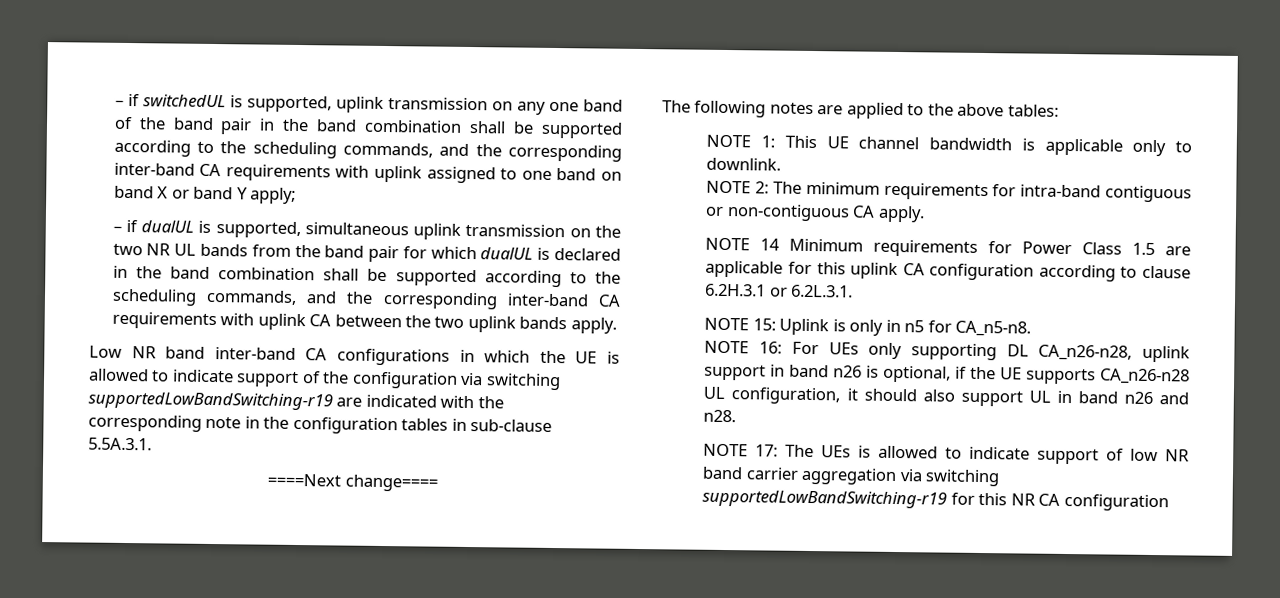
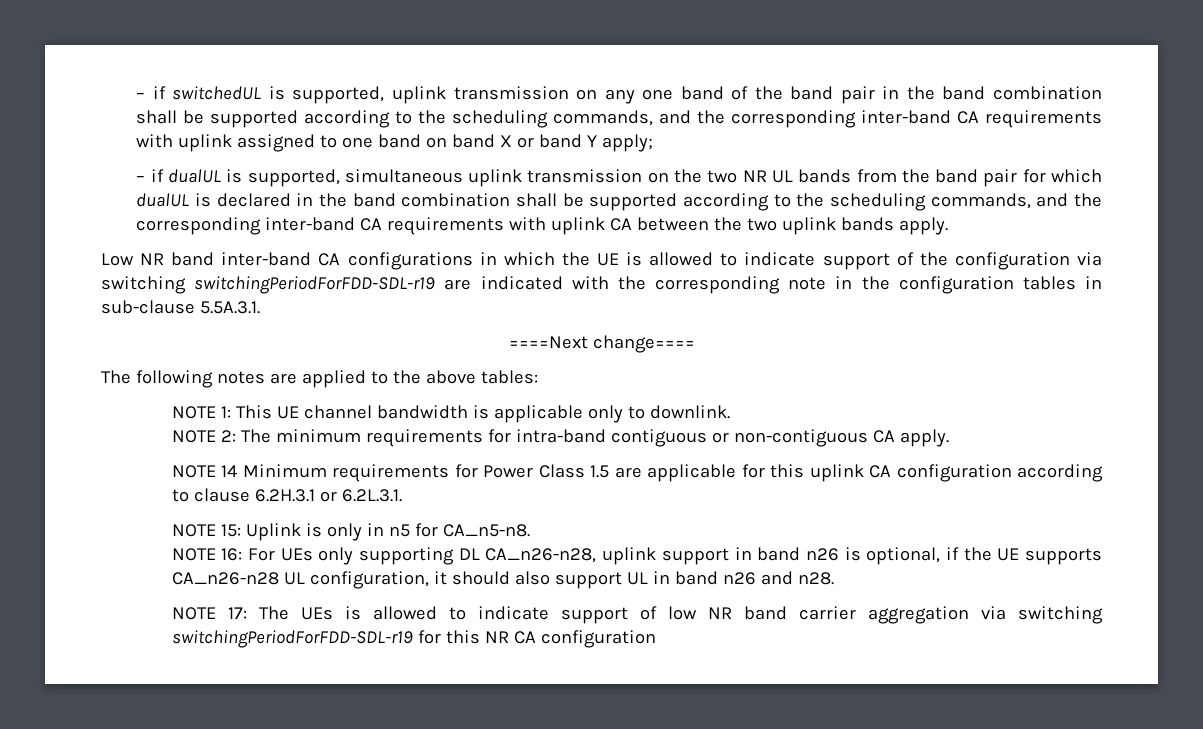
- Low NR band inter-band CA configurations in which the UE is allowed to indicate support of the configuration via switching supportedLowBandSwitching-r19 are indicated with the corresponding note in the configuration tables in sub-clause 5.5A.3.1.
+ Low NR band inter-band CA configurations in which the UE is allowed to indicate support of the configuration via switching switchingPeriodForFDD-SDL-r19 are indicated with the corresponding note in the configuration tables in sub-clause 5.5A.3.1.
- NOTE 17: The UEs is allowed to indicate support of low NR band carrier aggregation via switching supportedLowBandSwitching-r19 for this NR CA configuration
+ NOTE 17: The UEs is allowed to indicate support of low NR band carrier aggregation via switching switchingPeriodForFDD-SDL-r19 for this NR CA configuration

